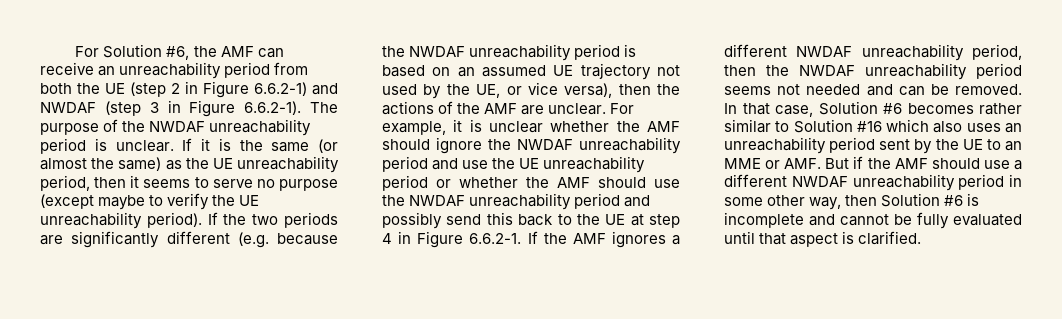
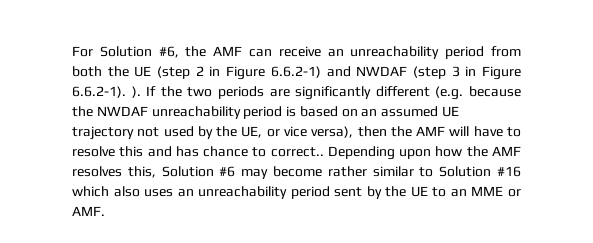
- For Solution #6, the AMF can receive an unreachability period from both the UE (step 2 in Figure 6.6.2-1) and NWDAF (step 3 in Figure 6.6.2-1). The purpose of the NWDAF unreachability period is unclear. If it is the same (or almost the same) as the UE unreachability period, then it seems to serve no purpose (except maybe to verify the UE unreachability period).
+ For Solution #6, the AMF can receive an unreachability period from both the UE (step 2 in Figure 6.6.2-1) and NWDAF (step 3 in Figure 6.6.2-1). ).
- If the two periods are significantly different (e.g. because the NWDAF unreachability period is based on an assumed UE trajectory not used by the UE, or vice versa), then the actions of the AMF are unclear. For example, it is unclear whether the AMF should ignore the NWDAF unreachability period and use the UE unreachability period or whether the AMF should use the NWDAF unreachability period and possibly send this back to the UE at step 4 in Figure 6.6.2-1. If the AMF ignores a different NWDAF unreachability period, then the NWDAF unreachability period seems not needed and can be removed. In that case, Solution #6 becomes rather similar to Solution #16 which also uses an unreachability period sent by the UE to an MME or AMF. But if the AMF should use a different NWDAF unreachability period in some other way, then Solution #6 is incomplete and cannot be fully evaluated until that aspect is clarified.
+ If the two periods are significantly different (e.g. because the NWDAF unreachability period is based on an assumed UE trajectory not used by the UE, or vice versa), then the AMF will have to resolve this and has chance to correct.. Depending upon how the AMF resolves this, Solution #6 may become rather similar to Solution #16 which also uses an unreachability period sent by the UE to an MME or AMF.

